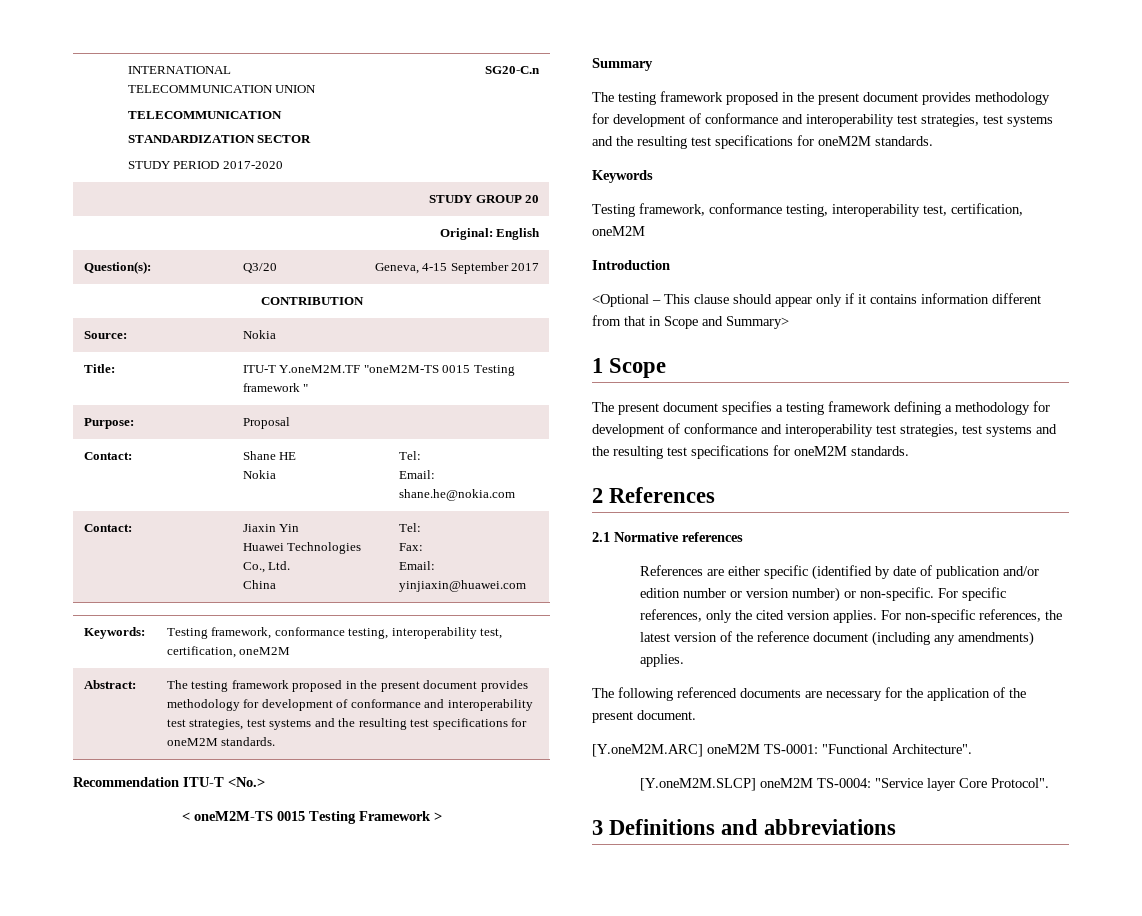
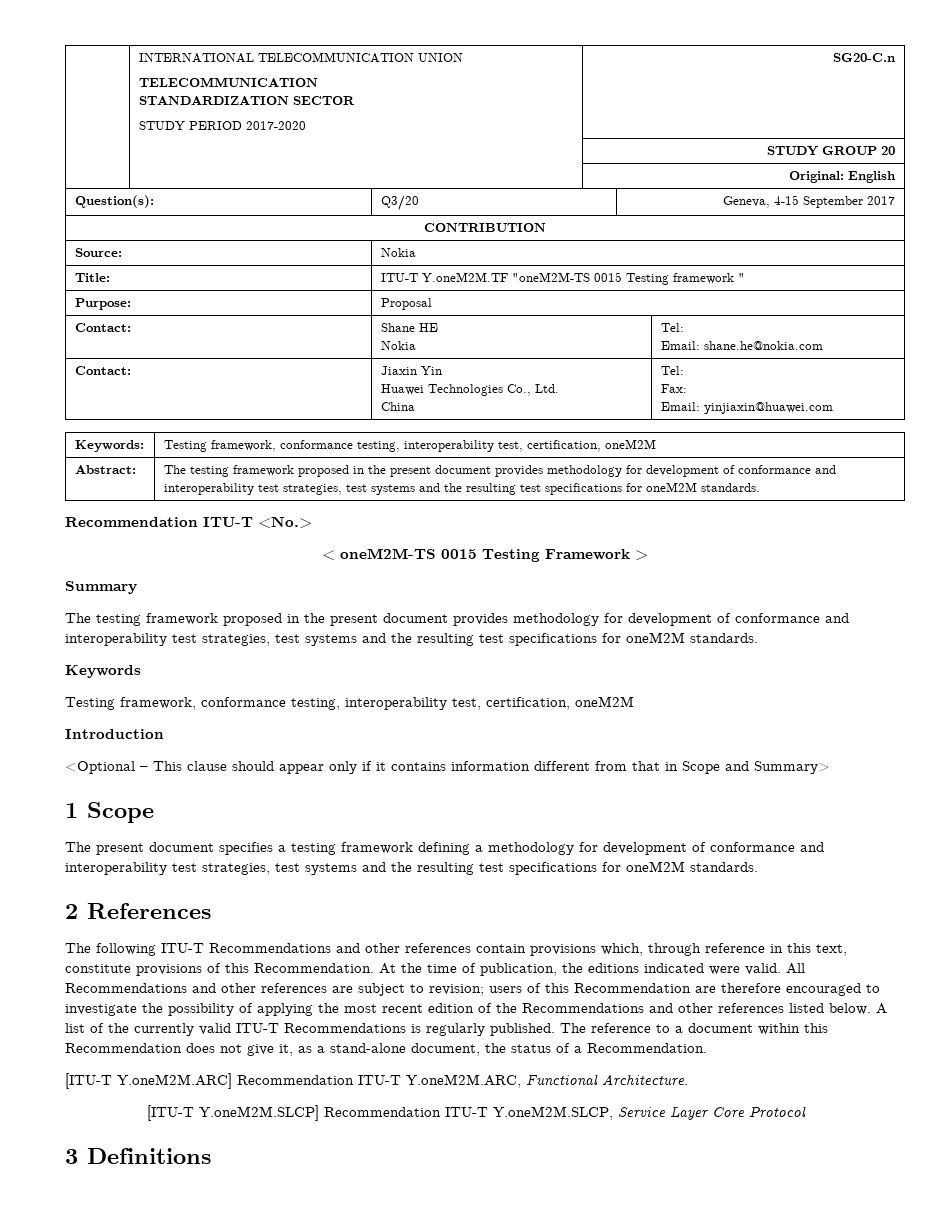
- 2.1 Normative references
- References are either specific (identified by date of publication and/or edition number or version number) or non-specific. For specific references, only the cited version applies. For non-specific references, the latest version of the reference document (including any amendments) applies.
- The following referenced documents are necessary for the application of the present document.
- [Y.oneM2M.ARC] oneM2M TS-0001: "Functional Architecture".
- [Y.oneM2M.SLCP] oneM2M TS-0004: "Service layer Core Protocol".
+ The following ITU-T Recommendations and other references contain provisions which, through reference in this text, constitute provisions of this Recommendation. At the time of publication, the editions indicated were valid. All Recommendations and other references are subject to revision; users of this Recommendation are therefore encouraged to investigate the possibility of applying the most recent edition of the Recommendations and other references listed below. A list of the currently valid ITU-T Recommendations is regularly published. The reference to a document within this Recommendation does not give it, as a stand-alone document, the status of a Recommendation.
+ [ITU-T Y.oneM2M.ARC] Recommendation ITU-T Y.oneM2M.ARC, Functional Architecture.
+ [ITU-T Y.oneM2M.SLCP] Recommendation ITU-T Y.oneM2M.SLCP, Service Layer Core Protocol
- 3 Definitions and abbreviations
+ 3 Definitions

